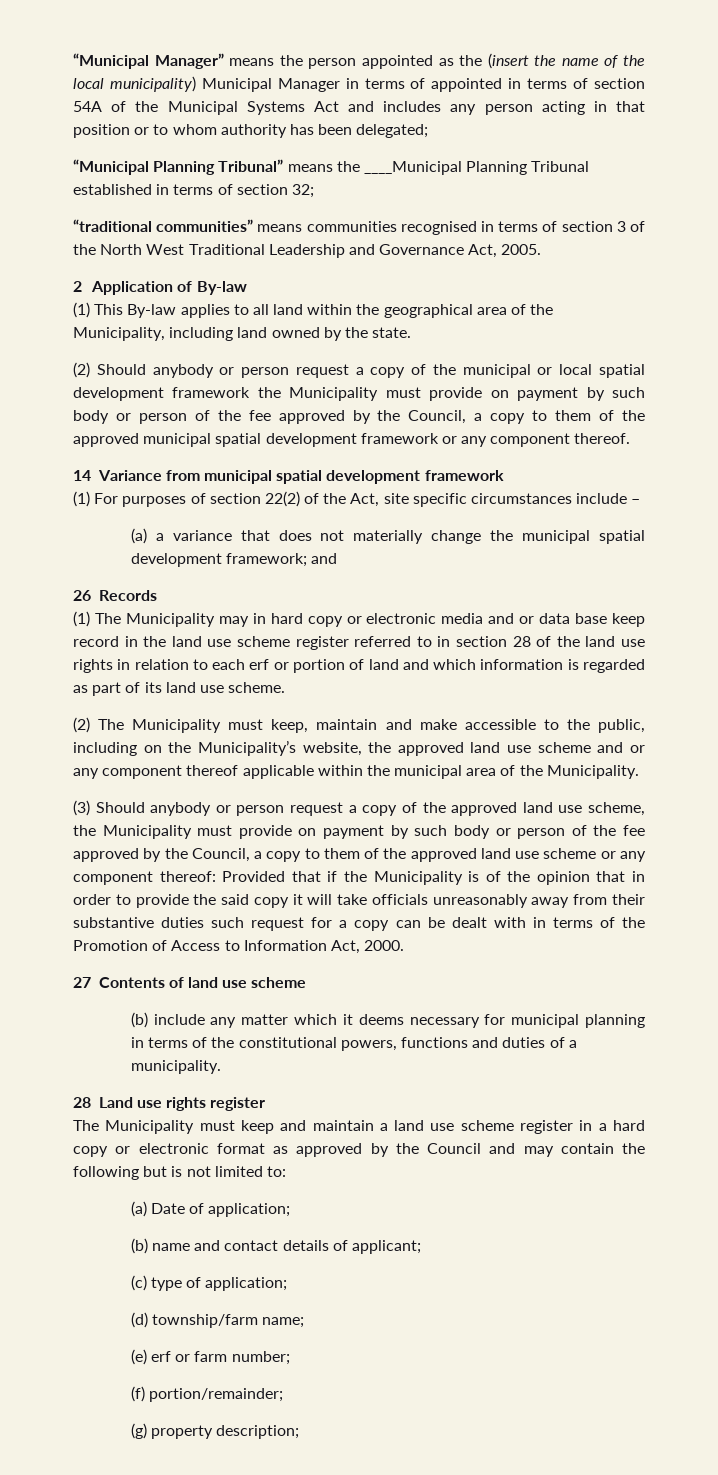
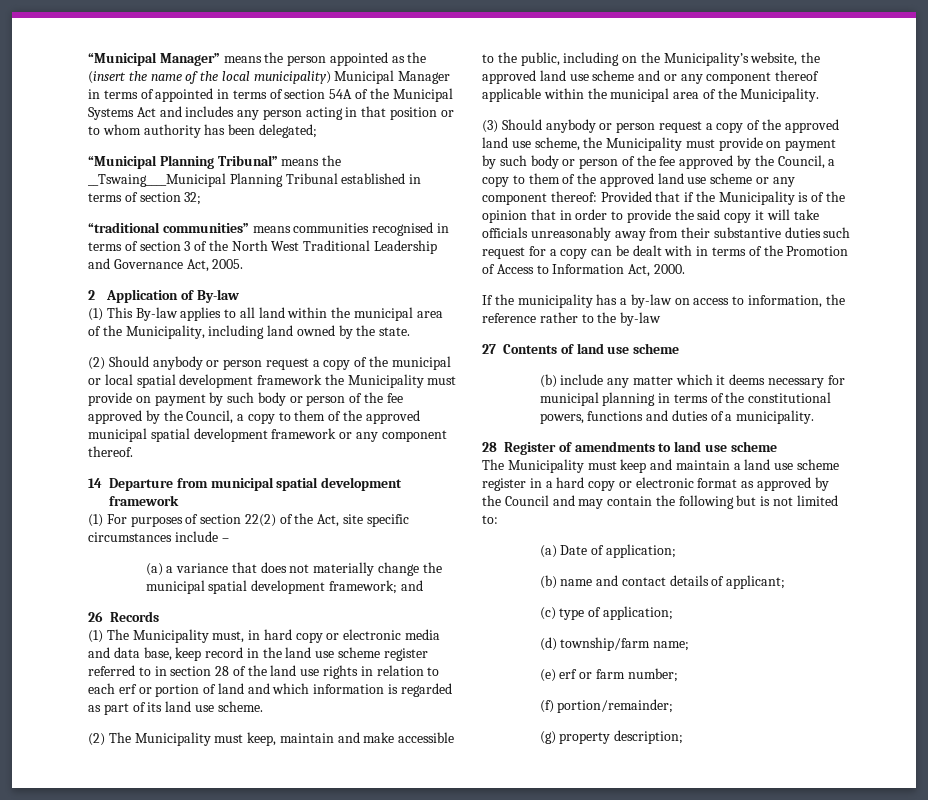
- “Municipal Planning Tribunal” means the ____Municipal Planning Tribunal established in terms of section 32;
+ “Municipal Planning Tribunal” means the __Tswaing____Municipal Planning Tribunal established in terms of section 32;
- (1) This By-law applies to all land within the geographical area of the Municipality, including land owned by the state.
+ (1) This By-law applies to all land within the municipal area of the Municipality, including land owned by the state.
- 14 Variance from municipal spatial development framework
+ 14 Departure from municipal spatial development framework
- (1) The Municipality may in hard copy or electronic media and or data base keep record in the land use scheme register referred to in section 28 of the land use rights in relation to each erf or portion of land and which information is regarded as part of its land use scheme.
+ (1) The Municipality must, in hard copy or electronic media and data base, keep record in the land use scheme register referred to in section 28 of the land use rights in relation to each erf or portion of land and which information is regarded as part of its land use scheme.
+ If the municipality has a by-law on access to information, the reference rather to the by-law
- 28 Land use rights register
+ 28 Register of amendments to land use scheme

